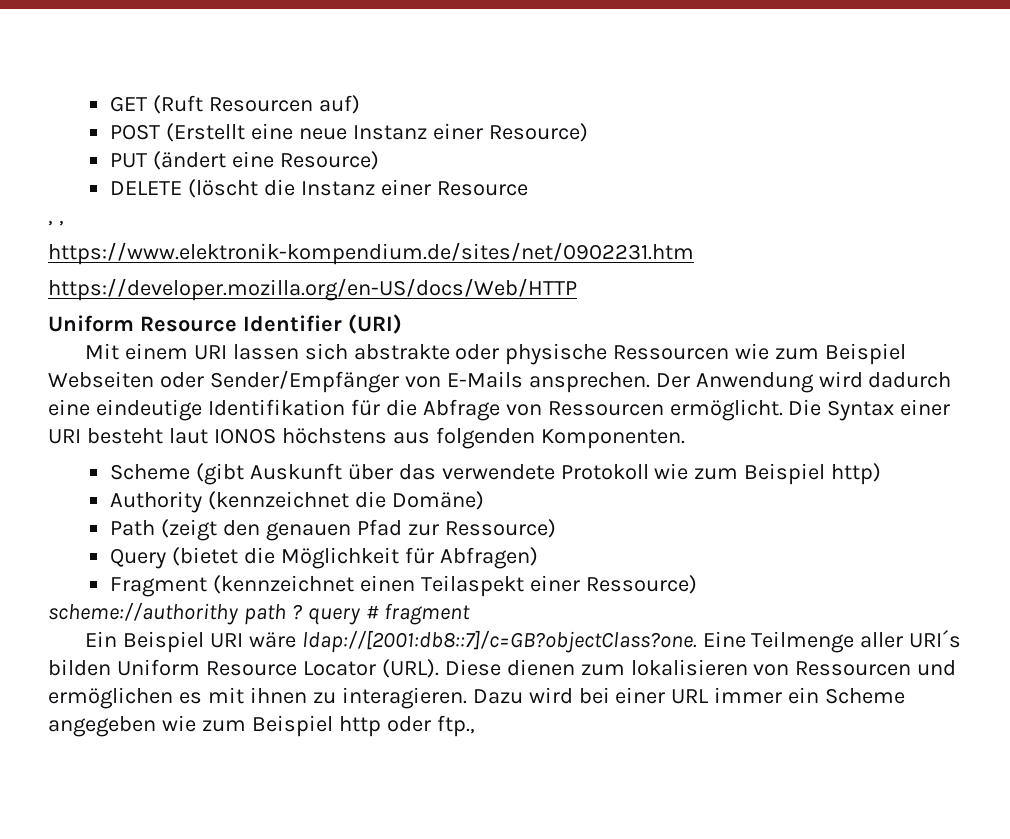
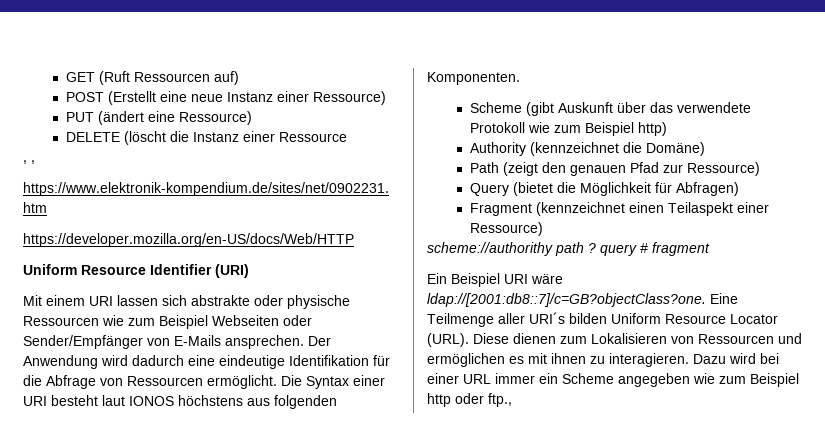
- GET (Ruft Resourcen auf)
+ GET (Ruft Ressourcen auf)
- POST (Erstellt eine neue Instanz einer Resource)
+ POST (Erstellt eine neue Instanz einer Ressource)
- PUT (ändert eine Resource)
+ PUT (ändert eine Ressource)
- DELETE (löscht die Instanz einer Resource
+ DELETE (löscht die Instanz einer Ressource
- Diese dienen zum lokalisieren von Ressourcen und ermöglichen es mit ihnen zu interagieren.
+ Diese dienen zum Lokalisieren von Ressourcen und ermöglichen es mit ihnen zu interagieren.

